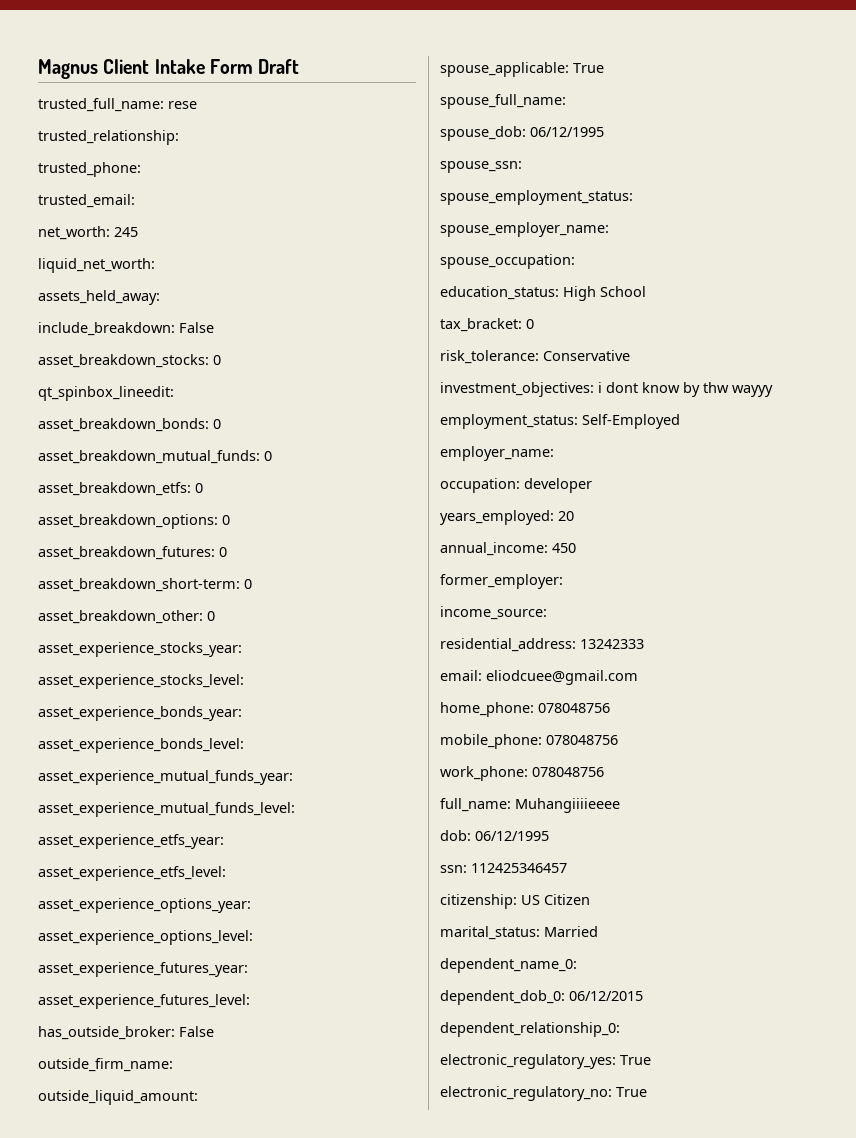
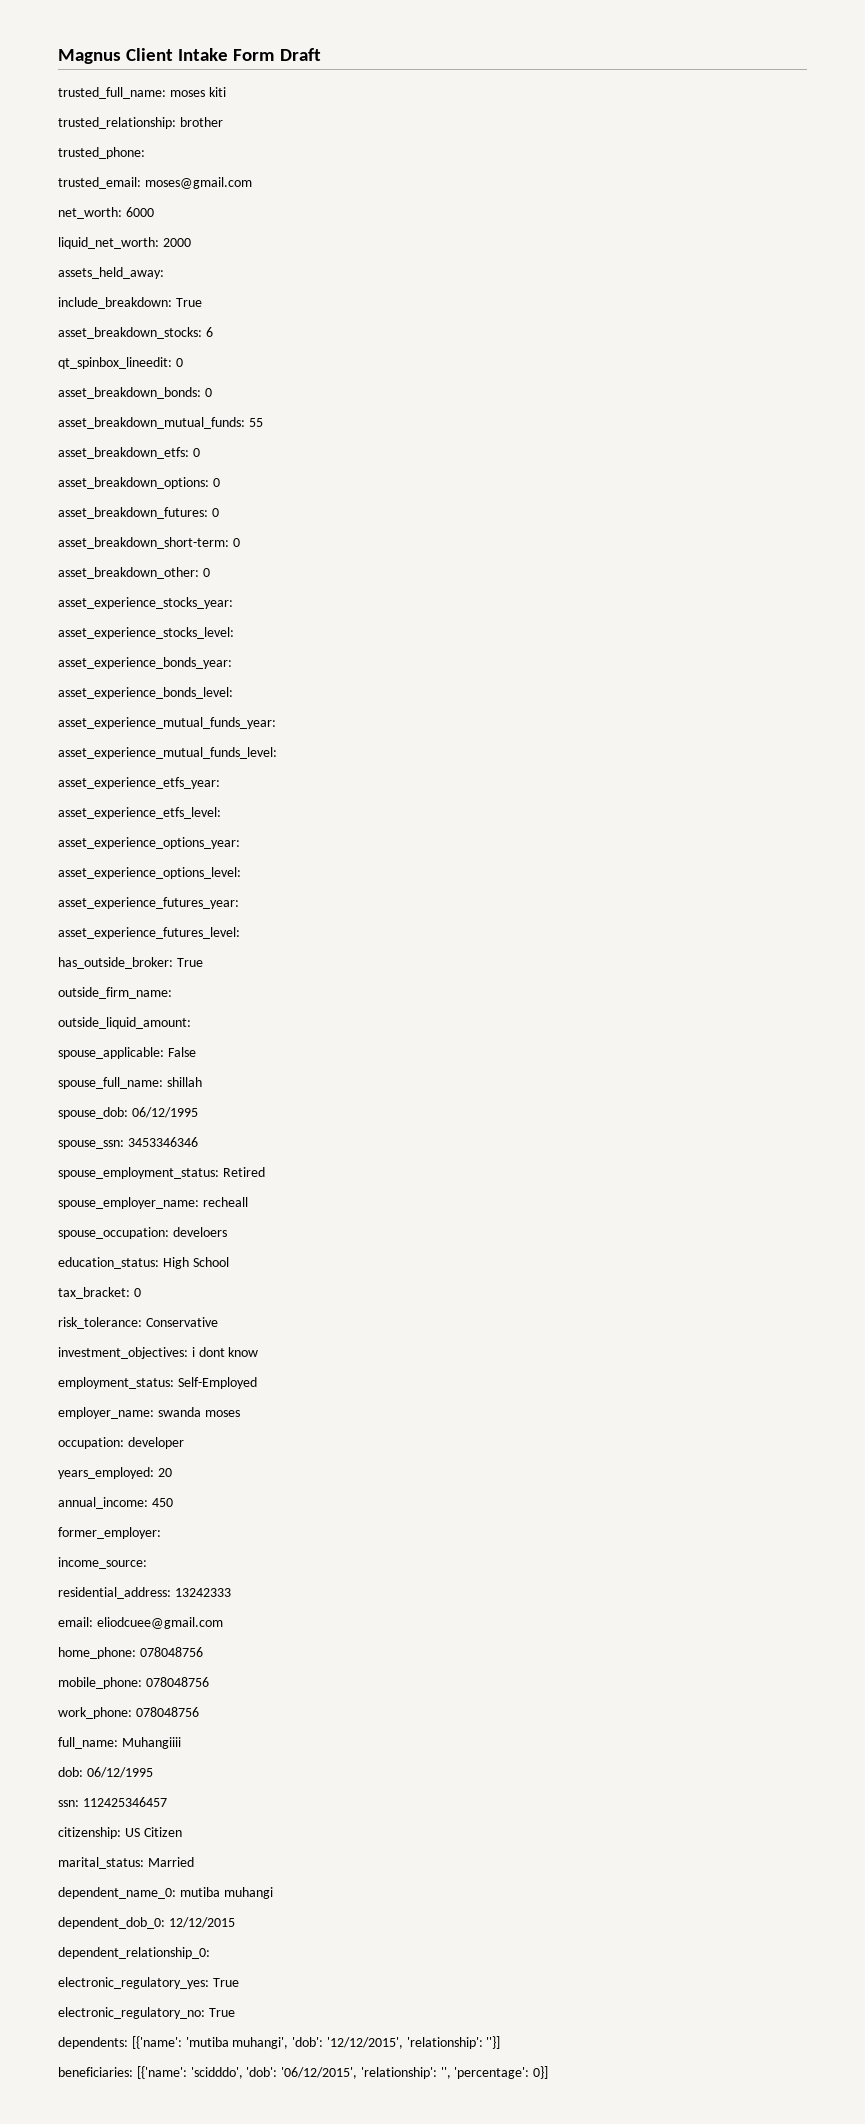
- trusted_full_name: rese
+ trusted_full_name: moses kiti
- trusted_relationship:
+ trusted_relationship: brother
- trusted_email:
+ trusted_email: moses@gmail.com
- net_worth: 245
+ net_worth: 6000
- liquid_net_worth:
+ liquid_net_worth: 2000
- include_breakdown: False
+ include_breakdown: True
- asset_breakdown_stocks: 0
+ asset_breakdown_stocks: 6
- qt_spinbox_lineedit:
+ qt_spinbox_lineedit: 0
- asset_breakdown_mutual_funds: 0
+ asset_breakdown_mutual_funds: 55
- has_outside_broker: False
+ has_outside_broker: True
- spouse_applicable: True
+ spouse_applicable: False
- spouse_full_name:
+ spouse_full_name: shillah
- spouse_ssn:
+ spouse_ssn: 3453346346
- spouse_employment_status:
+ spouse_employment_status: Retired
- spouse_employer_name:
+ spouse_employer_name: recheall
- spouse_occupation:
+ spouse_occupation: develoers
- investment_objectives: i dont know by thw wayyy
+ investment_objectives: i dont know
- employer_name:
+ employer_name: swanda moses
- full_name: Muhangiiiieeee
+ full_name: Muhangiiii
- dependent_name_0:
+ dependent_name_0: mutiba muhangi
- dependent_dob_0: 06/12/2015
+ dependent_dob_0: 12/12/2015
+ dependents: [{'name': 'mutiba muhangi', 'dob': '12/12/2015', 'relationship': ''}]
+ beneficiaries: [{'name': 'scidddo', 'dob': '06/12/2015', 'relationship': '', 'percentage': 0}]

